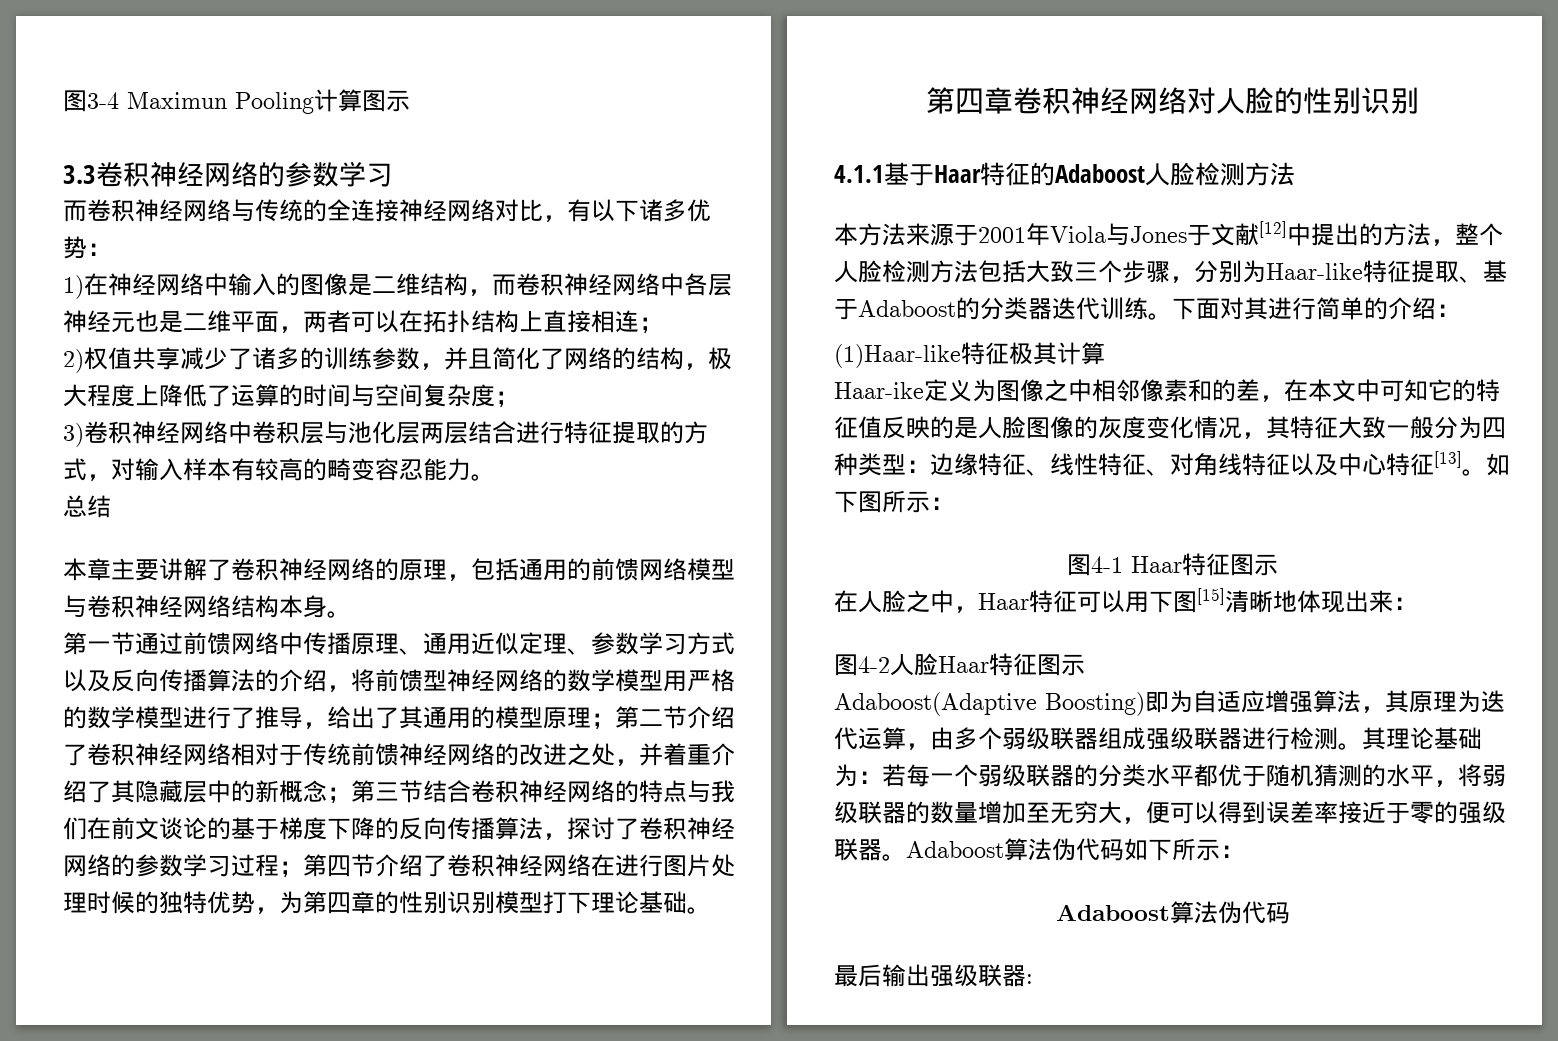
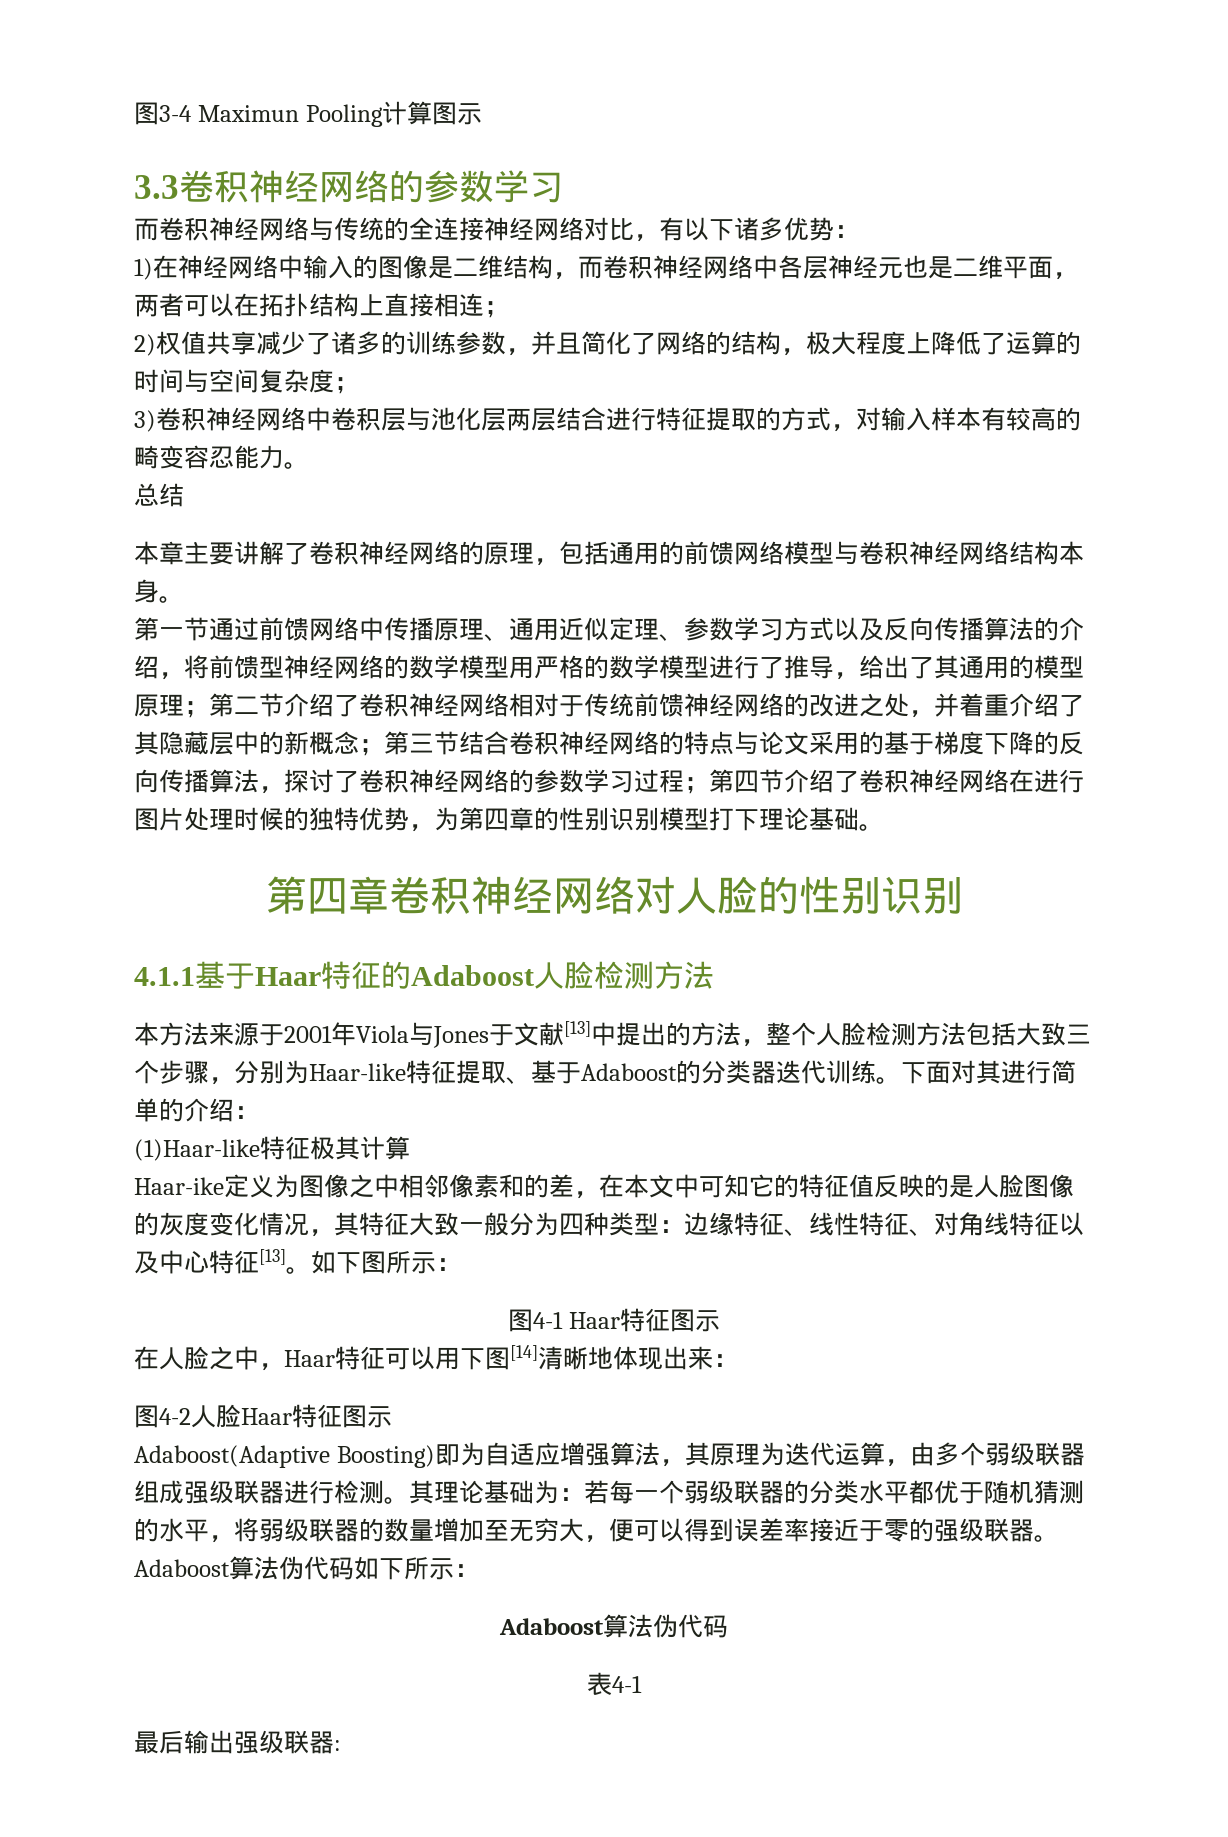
- 第三节结合卷积神经网络的特点与我们在前文谈论的基于梯度下降的反向传播算法，探讨了卷积神经网络的参数学习过程；
+ 第三节结合卷积神经网络的特点与论文采用的基于梯度下降的反向传播算法，探讨了卷积神经网络的参数学习过程；
- 本方法来源于2001年Viola与Jones于文献[12]中提出的方法，整个人脸检测方法包括大致三个步骤，分别为Haar-like特征提取、基于Adaboost的分类器迭代训练。
+ 本方法来源于2001年Viola与Jones于文献[13]中提出的方法，整个人脸检测方法包括大致三个步骤，分别为Haar-like特征提取、基于Adaboost的分类器迭代训练。
- 在人脸之中，Haar特征可以用下图[15]清晰地体现出来：
+ 在人脸之中，Haar特征可以用下图[14]清晰地体现出来：
+ 表4-1

